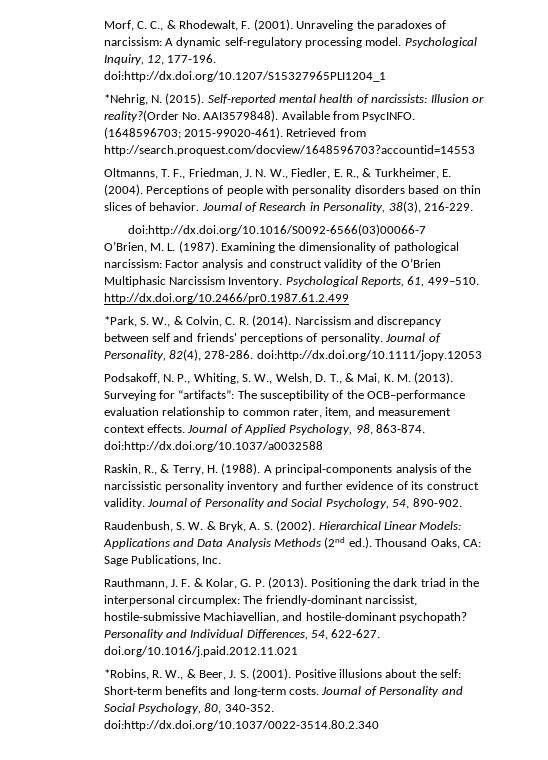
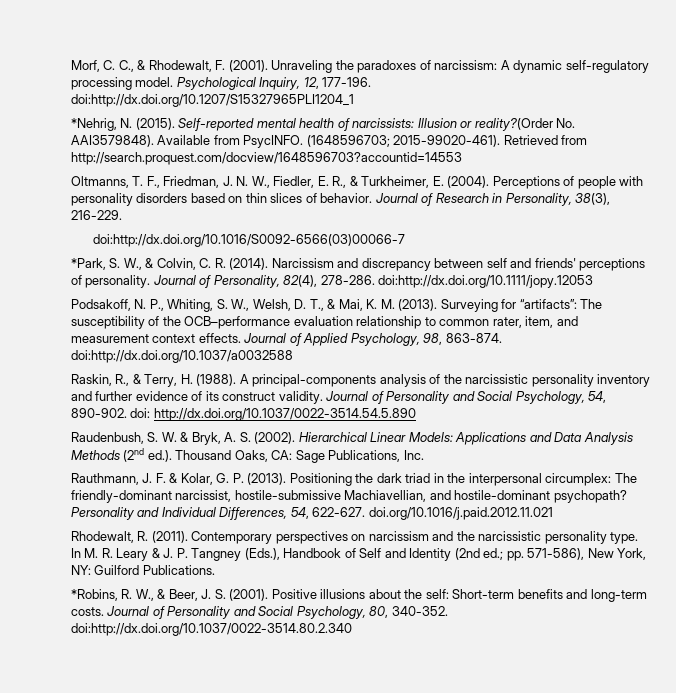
- O’Brien, M. L. (1987). Examining the dimensionality of pathological narcissism: Factor analysis and construct validity of the O’Brien Multiphasic Narcissism Inventory. Psychological Reports, 61, 499–510. http://dx.doi.org/10.2466/pr0.1987.61.2.499
- Journal of Personality and Social Psychology, 54, 890-902.
+ Journal of Personality and Social Psychology, 54, 890-902. doi: http://dx.doi.org/10.1037/0022-3514.54.5.890
+ Rhodewalt, R. (2011). Contemporary perspectives on narcissism and the narcissistic personality type. In M. R. Leary & J. P. Tangney (Eds.), Handbook of Self and Identity (2nd ed.; pp. 571-586), New York, NY: Guilford Publications.

